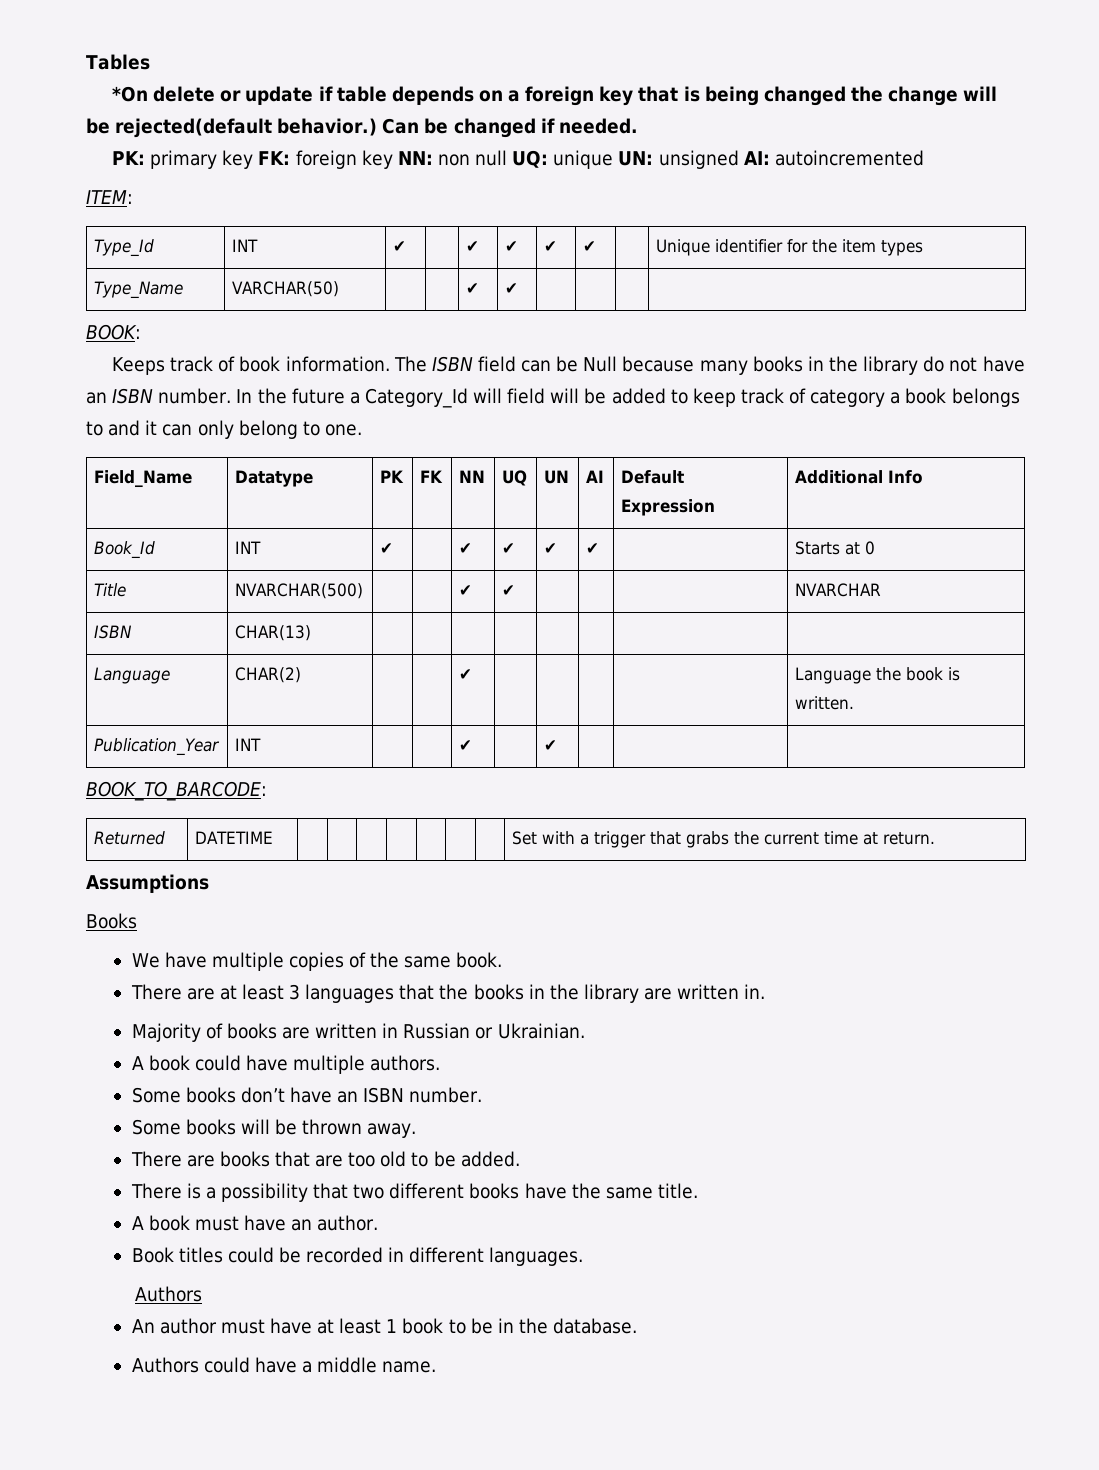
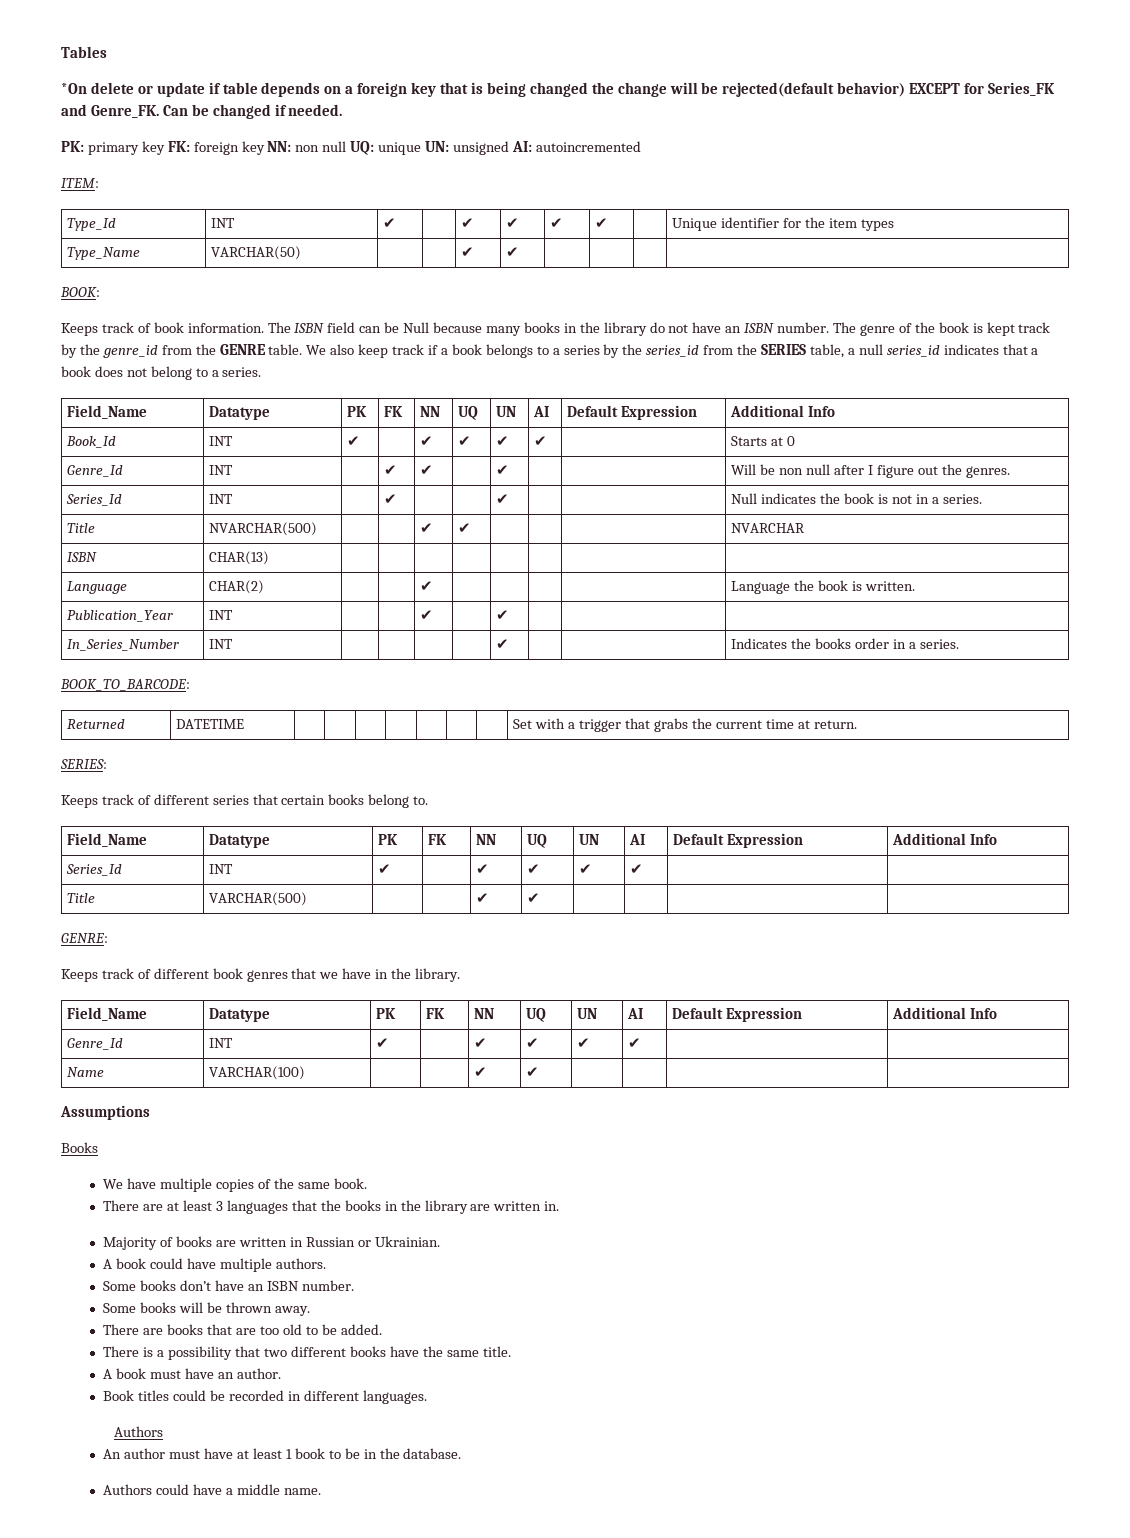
- *On delete or update if table depends on a foreign key that is being changed the change will be rejected(default behavior.)
+ *On delete or update if table depends on a foreign key that is being changed the change will be rejected(default behavior) EXCEPT for Series_FK and Genre_FK.
- In the future a Category_Id will field will be added to keep track of category a book belongs to and it can only belong to one.
+ The genre of the book is kept track by the genre_id from the GENRE table. We also keep track if a book belongs to a series by the series_id from the SERIES table, a null series_id indicates that a book does not belong to a series.
+ Genre_Id | INT | | ✔ | ✔ | | ✔ | | | Will be non null after I figure out the genres.
+ Series_Id | INT | | ✔ | | | ✔ | | | Null indicates the book is not in a series.
+ In_Series_Number | INT | | | | | ✔ | | | Indicates the books order in a series.
+ SERIES:
+ Keeps track of different series that certain books belong to.
+ Field_Name | Datatype | PK | FK | NN | UQ | UN | AI | Default Expression | Additional Info
+ Series_Id | INT | ✔ | | ✔ | ✔ | ✔ | ✔ | |
+ Title | VARCHAR(500) | | | ✔ | ✔ | | | |
+ GENRE:
+ Keeps track of different book genres that we have in the library.
+ Field_Name | Datatype | PK | FK | NN | UQ | UN | AI | Default Expression | Additional Info
+ Genre_Id | INT | ✔ | | ✔ | ✔ | ✔ | ✔ | |
+ Name | VARCHAR(100) | | | ✔ | ✔ | | | |

